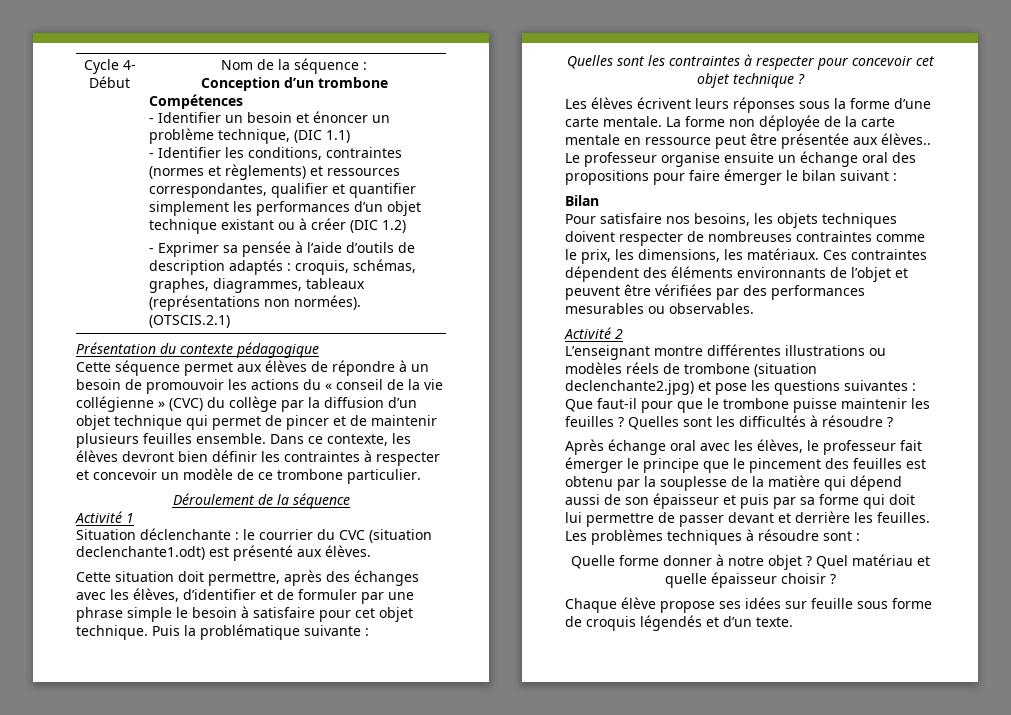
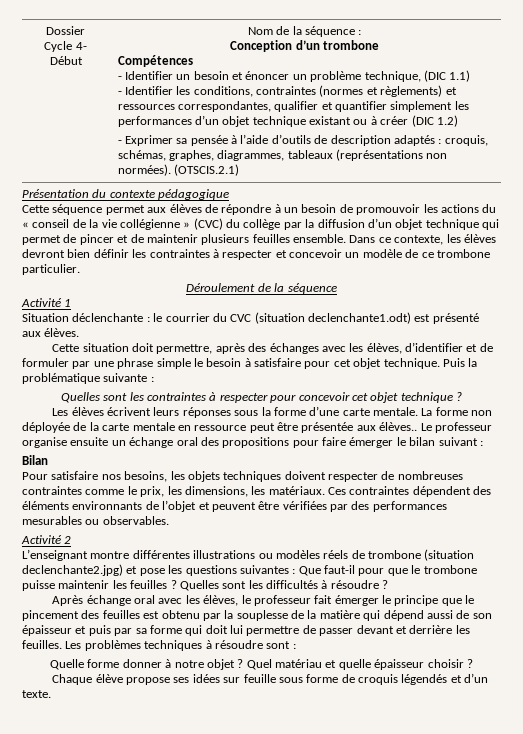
- Cycle 4- Début
+ Dossier Cycle 4- Début

